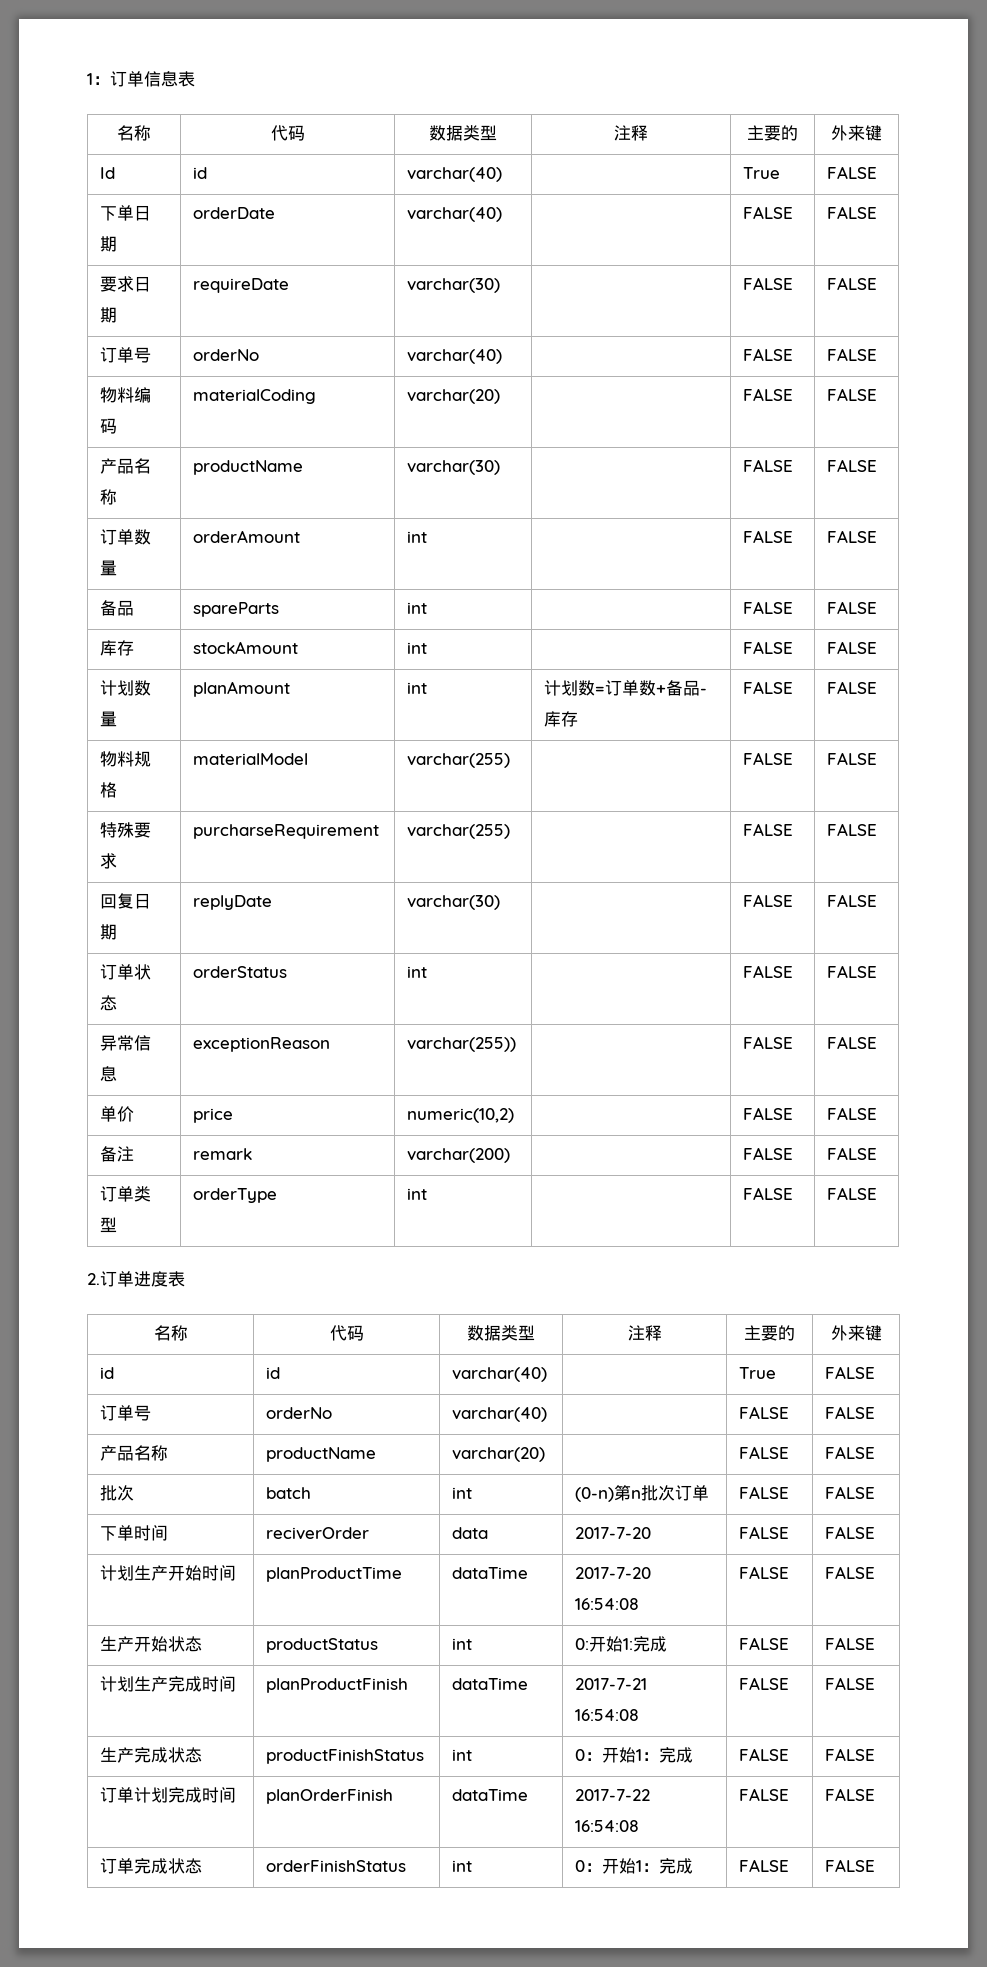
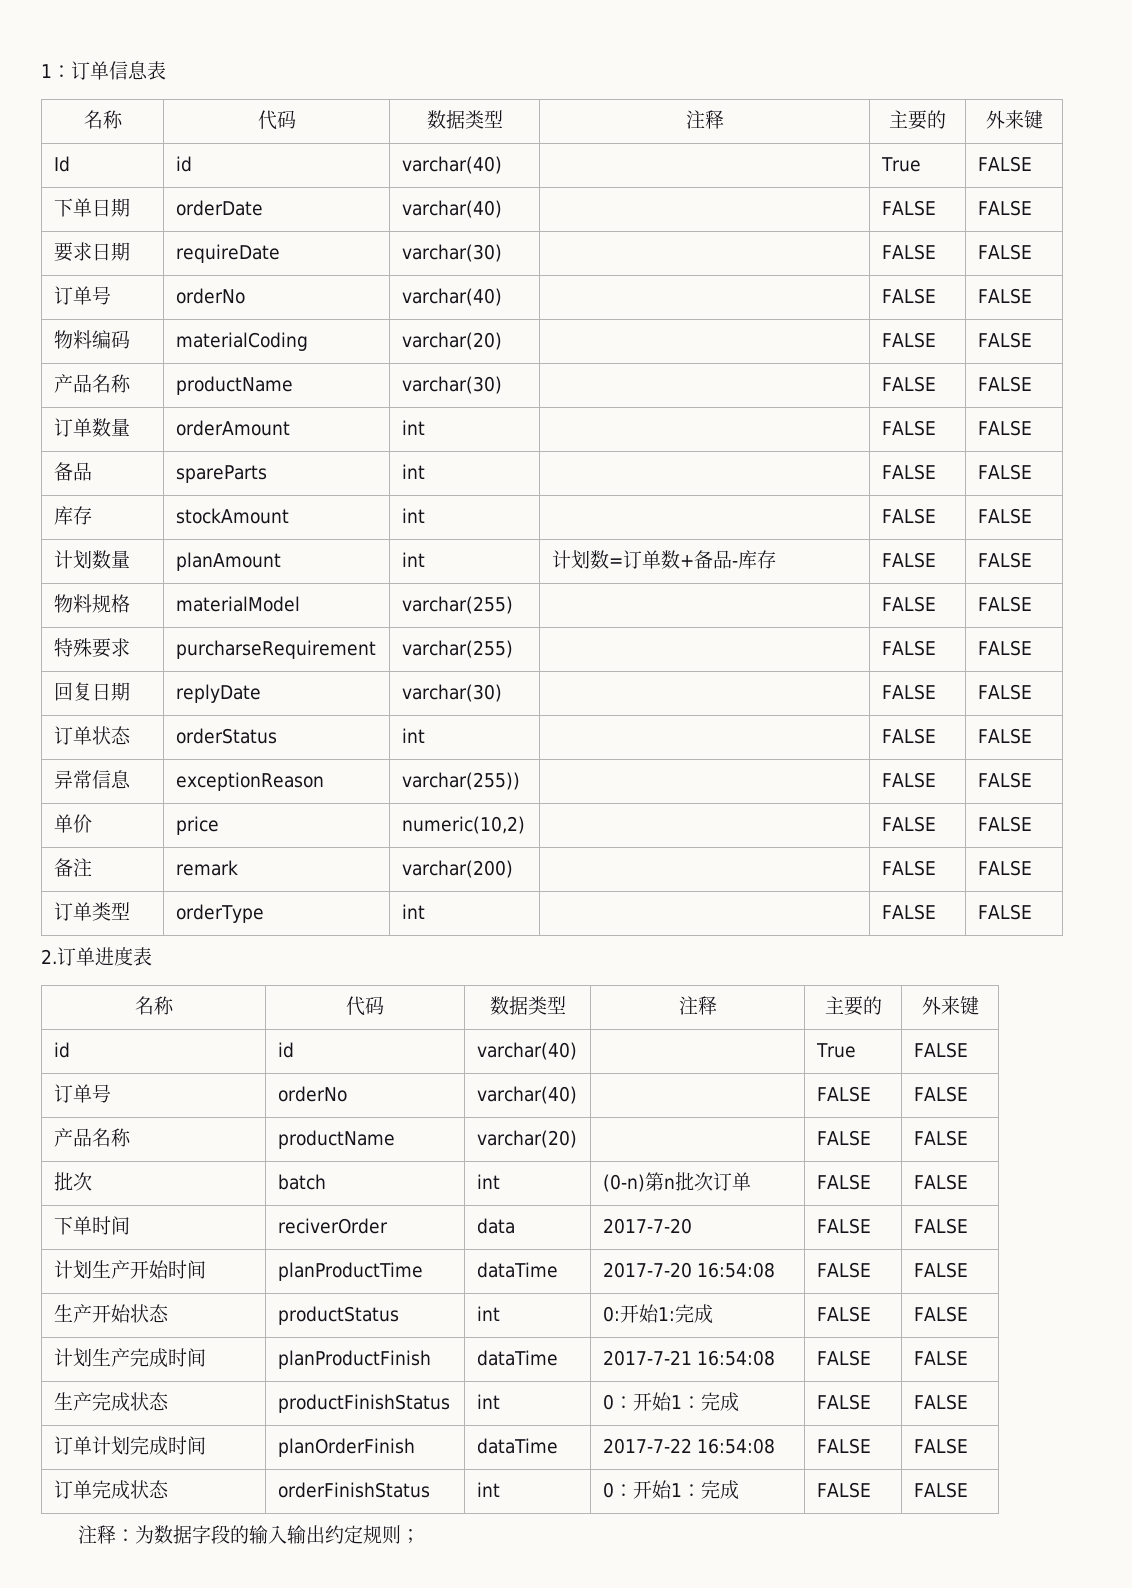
+ 注释：为数据字段的输入输出约定规则；

